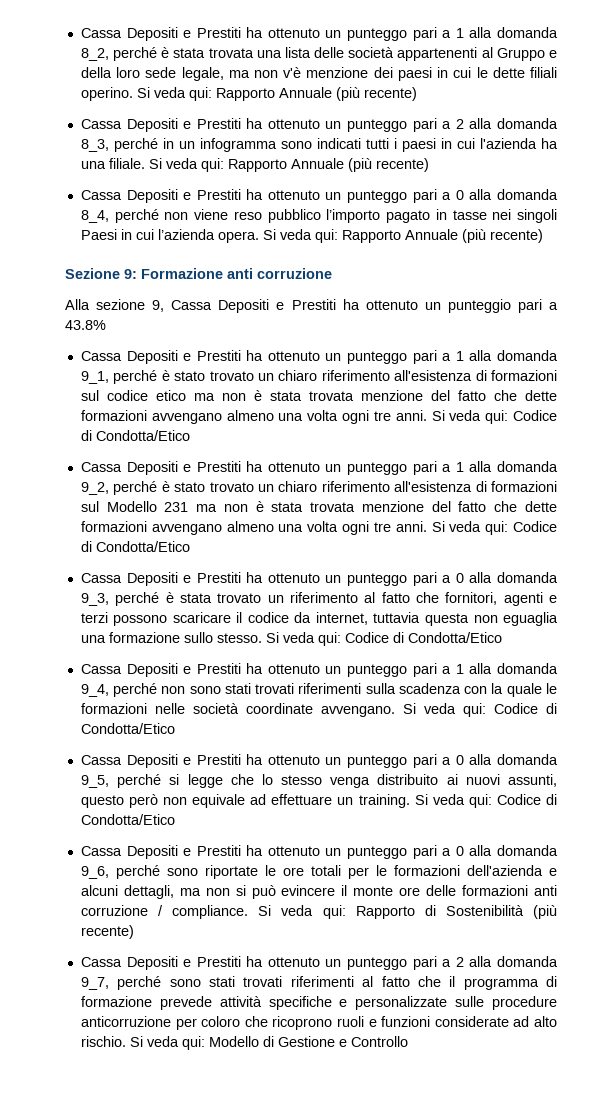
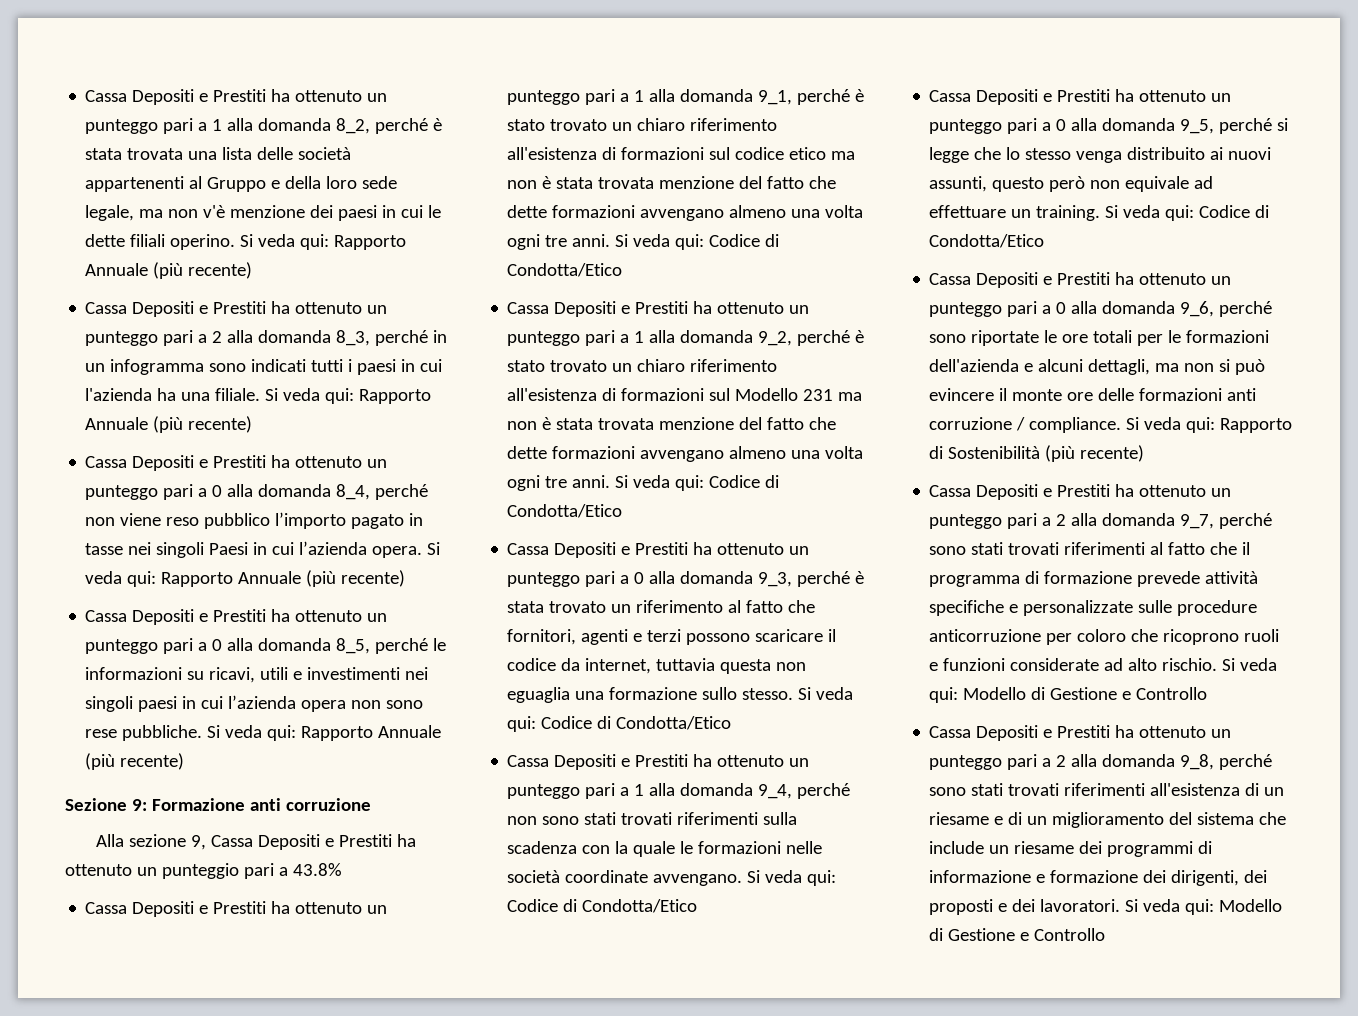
+ Cassa Depositi e Prestiti ha ottenuto un punteggo pari a 0 alla domanda 8_5, perché le informazioni su ricavi, utili e investimenti nei singoli paesi in cui l’azienda opera non sono rese pubbliche. Si veda qui: Rapporto Annuale (più recente)
+ Cassa Depositi e Prestiti ha ottenuto un punteggo pari a 2 alla domanda 9_8, perché sono stati trovati riferimenti all'esistenza di un riesame e di un miglioramento del sistema che include un riesame dei programmi di informazione e formazione dei dirigenti, dei proposti e dei lavoratori. Si veda qui: Modello di Gestione e Controllo

